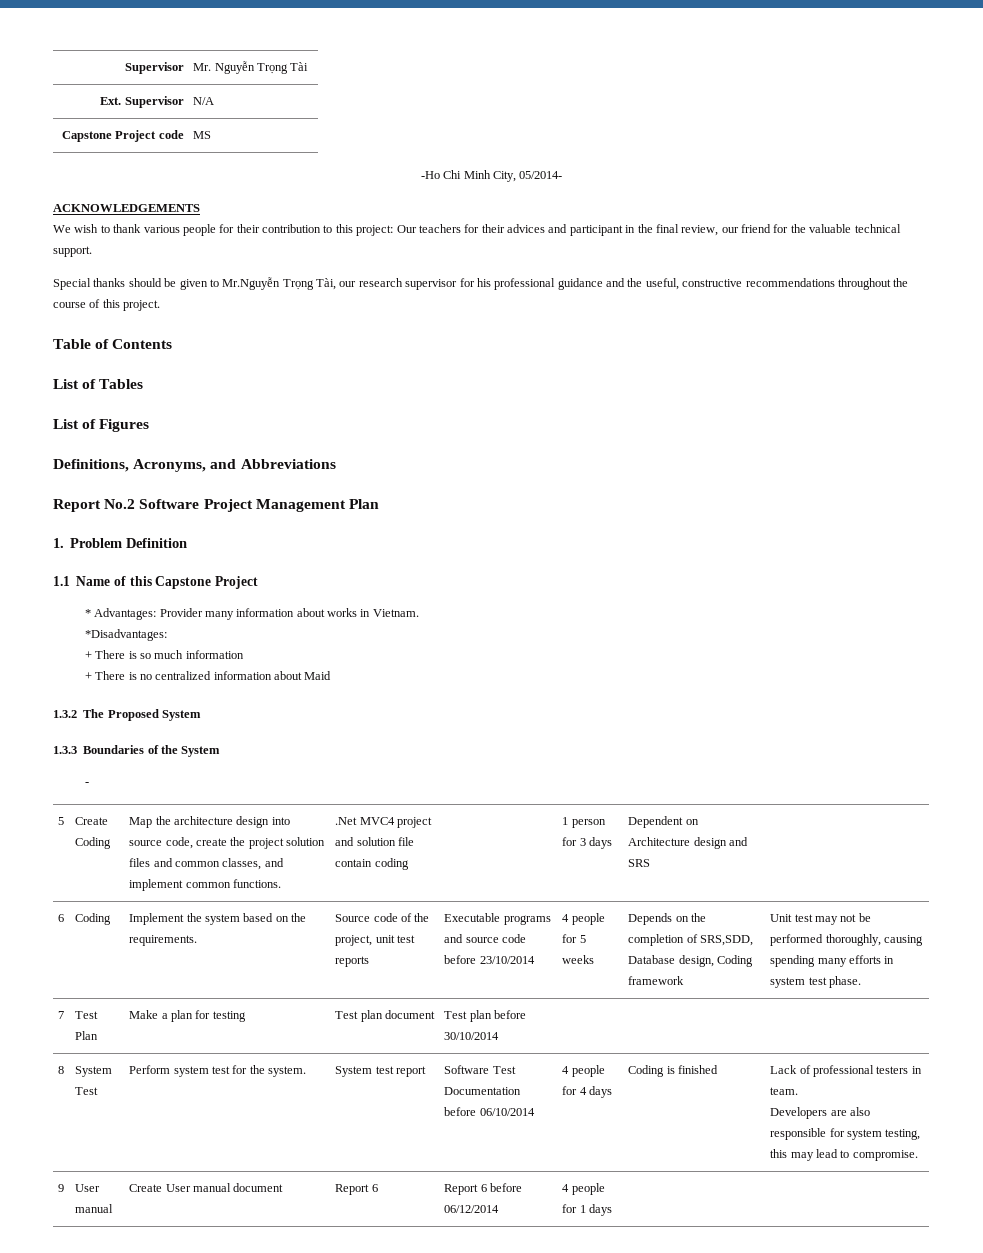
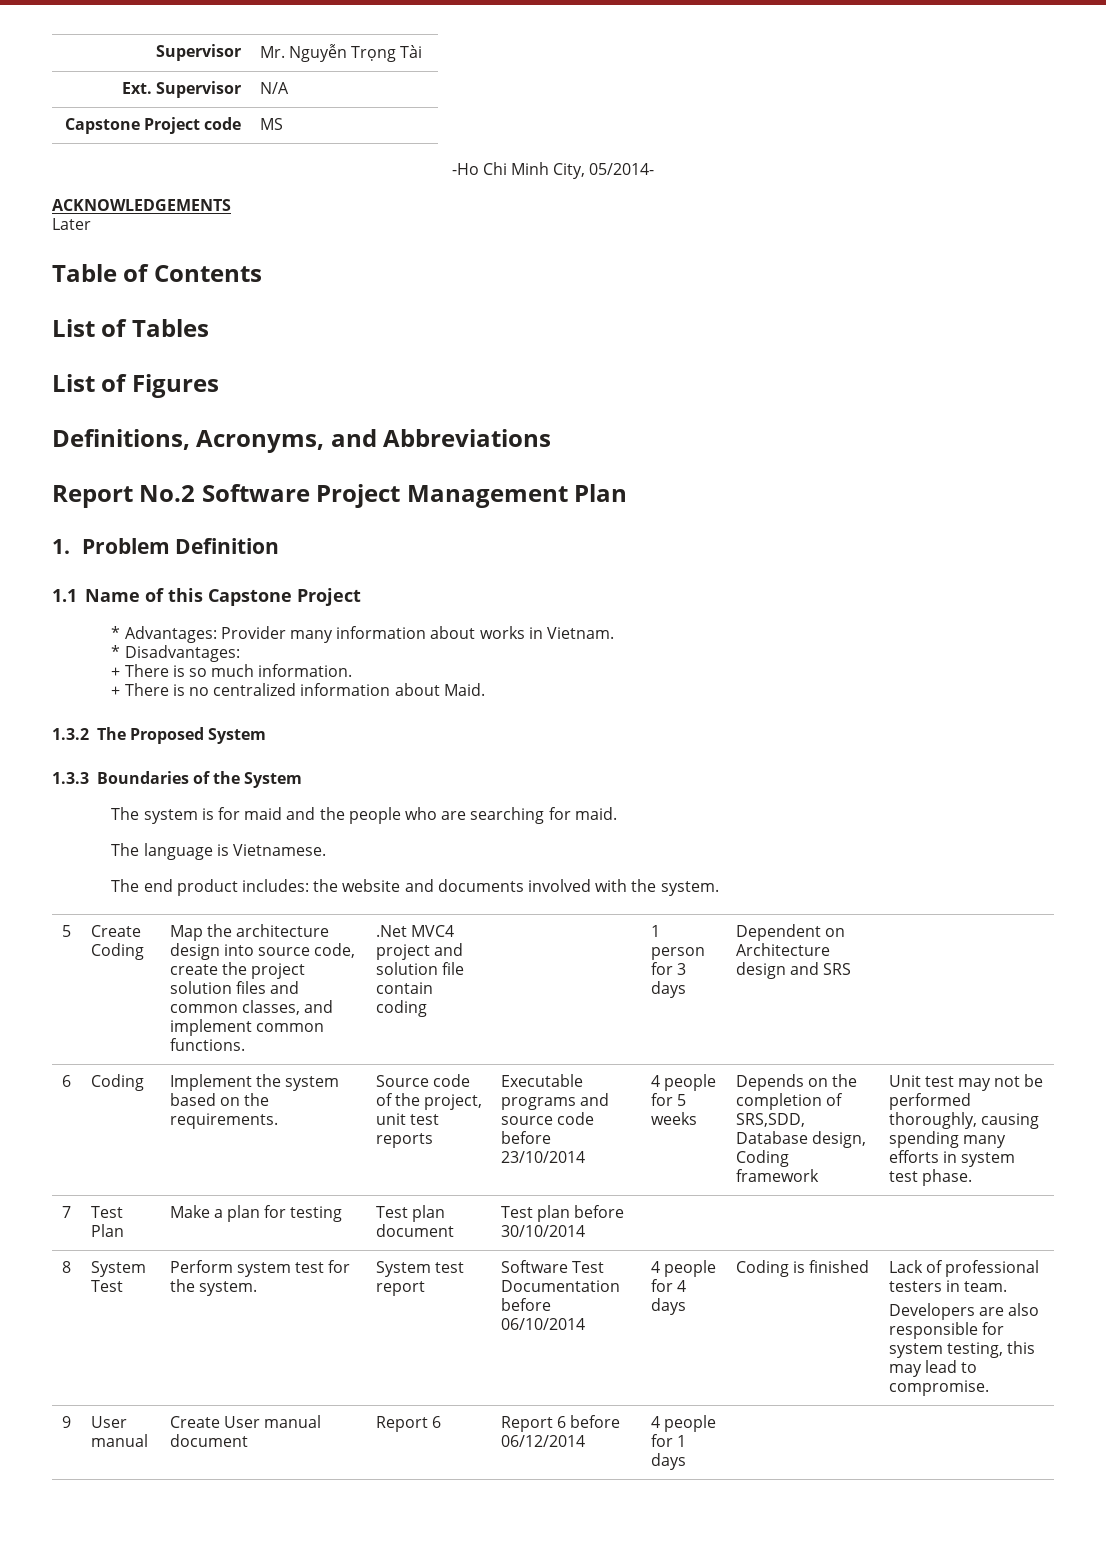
- We wish to thank various people for their contribution to this project: Our teachers for their advices and participant in the final review, our friend for the valuable technical support.
- Special thanks should be given to Mr.Nguyễn Trọng Tài, our research supervisor for his professional guidance and the useful, constructive recommendations throughout the course of this project.
+ Later
- *Disadvantages:
+ * Disadvantages:
- + There is so much information
+ + There is so much information.
- + There is no centralized information about Maid
+ + There is no centralized information about Maid.
- -
+ The system is for maid and the people who are searching for maid.
+ The language is Vietnamese.
+ The end product includes: the website and documents involved with the system.

